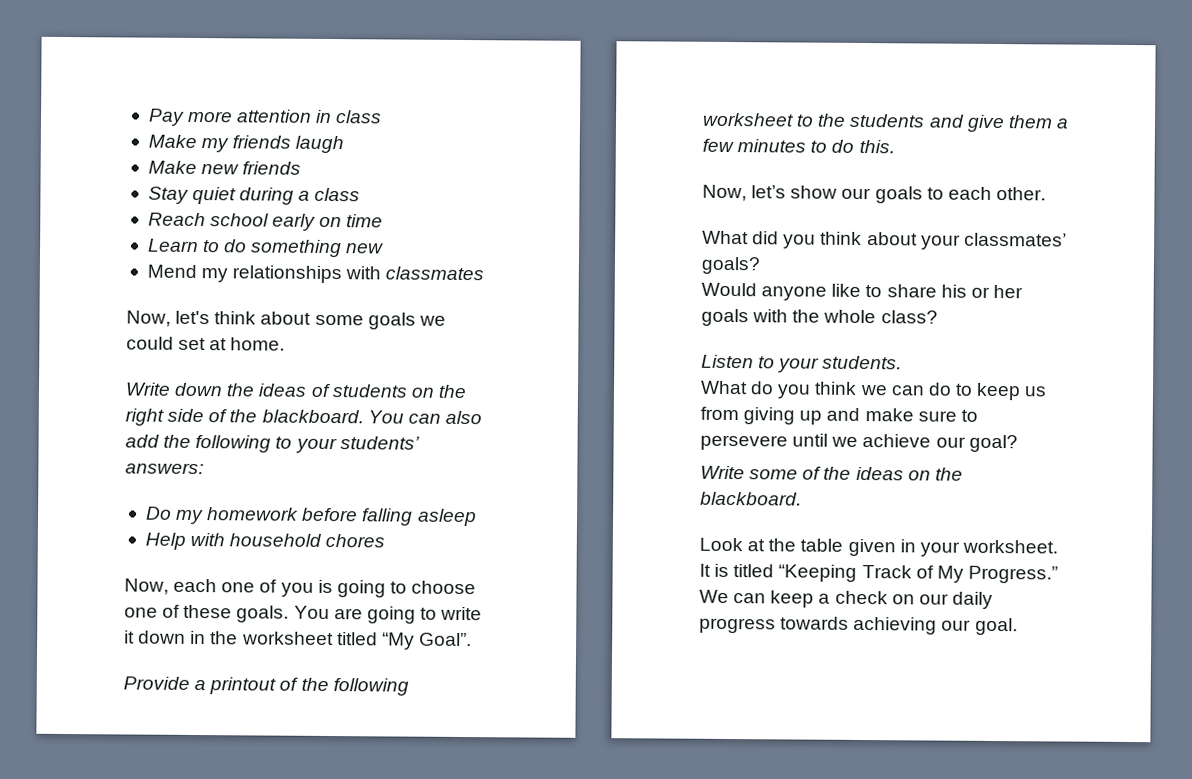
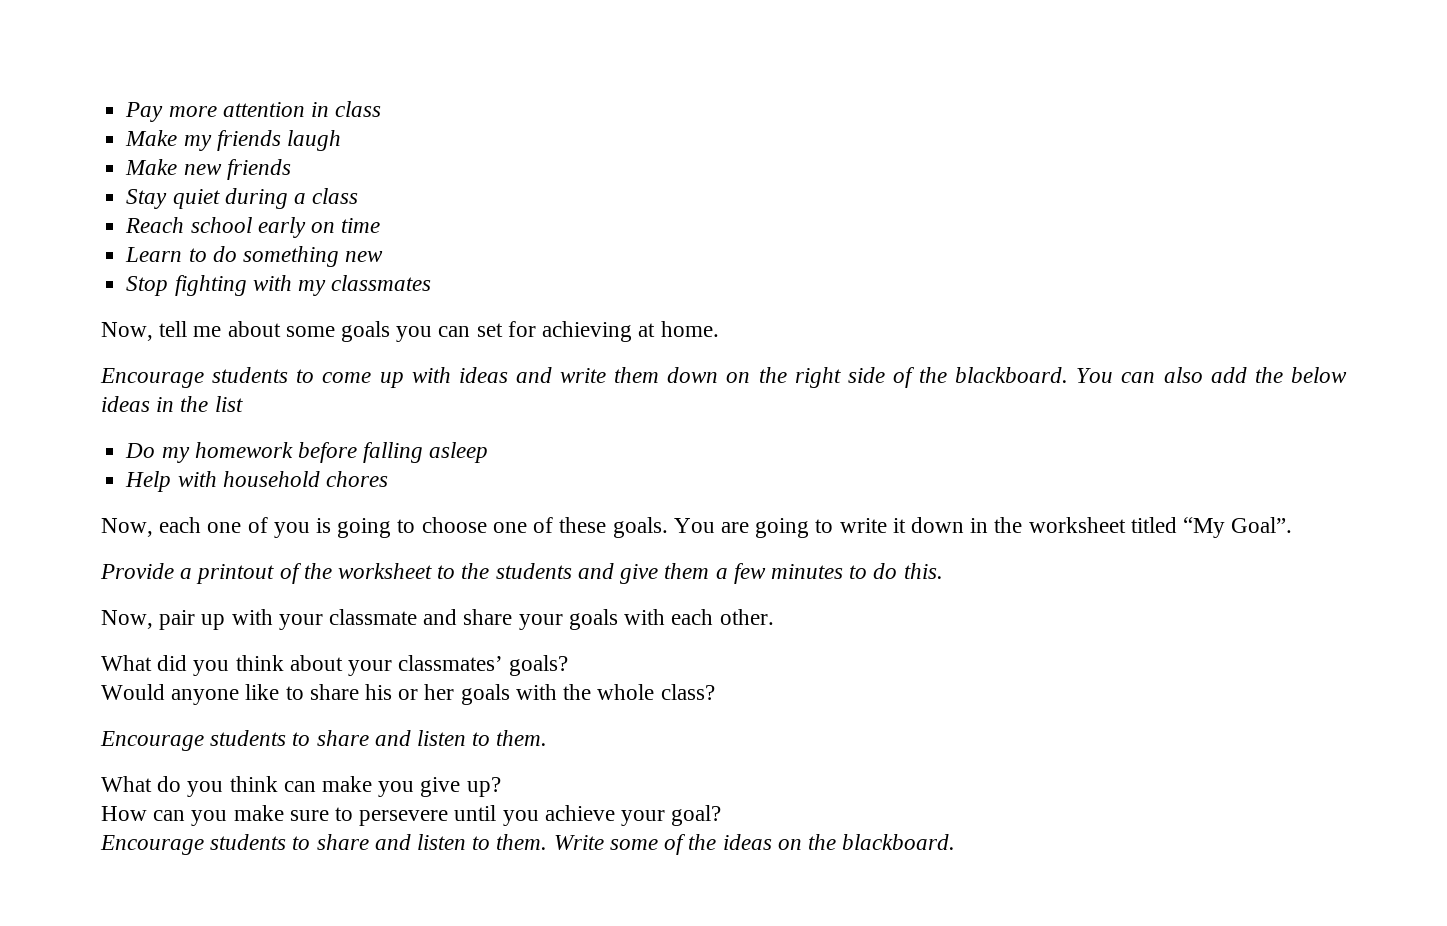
- Mend my relationships with classmates
+ Stop fighting with my classmates
- Now, let's think about some goals we could set at home.
- Write down the ideas of students on the right side of the blackboard.
+ Now, tell me about some goals you can set for achieving at home.
+ Encourage students to come up with ideas and write them down on the right side of the blackboard.
- You can also add the following to your students’ answers:
+ You can also add the below ideas in the list
- Provide a printout of the following worksheet to the students and give them a few minutes to do this.
+ Provide a printout of the worksheet to the students and give them a few minutes to do this.
- Now, let’s show our goals to each other.
+ Now, pair up with your classmate and share your goals with each other.
  Would anyone like to share his or her goals with the whole class?
- Listen to your students.
- What do you think we can do to keep us from giving up and make sure to persevere until we achieve our goal?
- Write some of the ideas on the blackboard.
+ Encourage students to share and listen to them.
+ What do you think can make you give up?
+ How can you make sure to persevere until you achieve your goal?
+ Encourage students to share and listen to them. Write some of the ideas on the blackboard.
- Look at the table given in your worksheet. It is titled “Keeping Track of My Progress.” We can keep a check on our daily progress towards achieving our goal.

